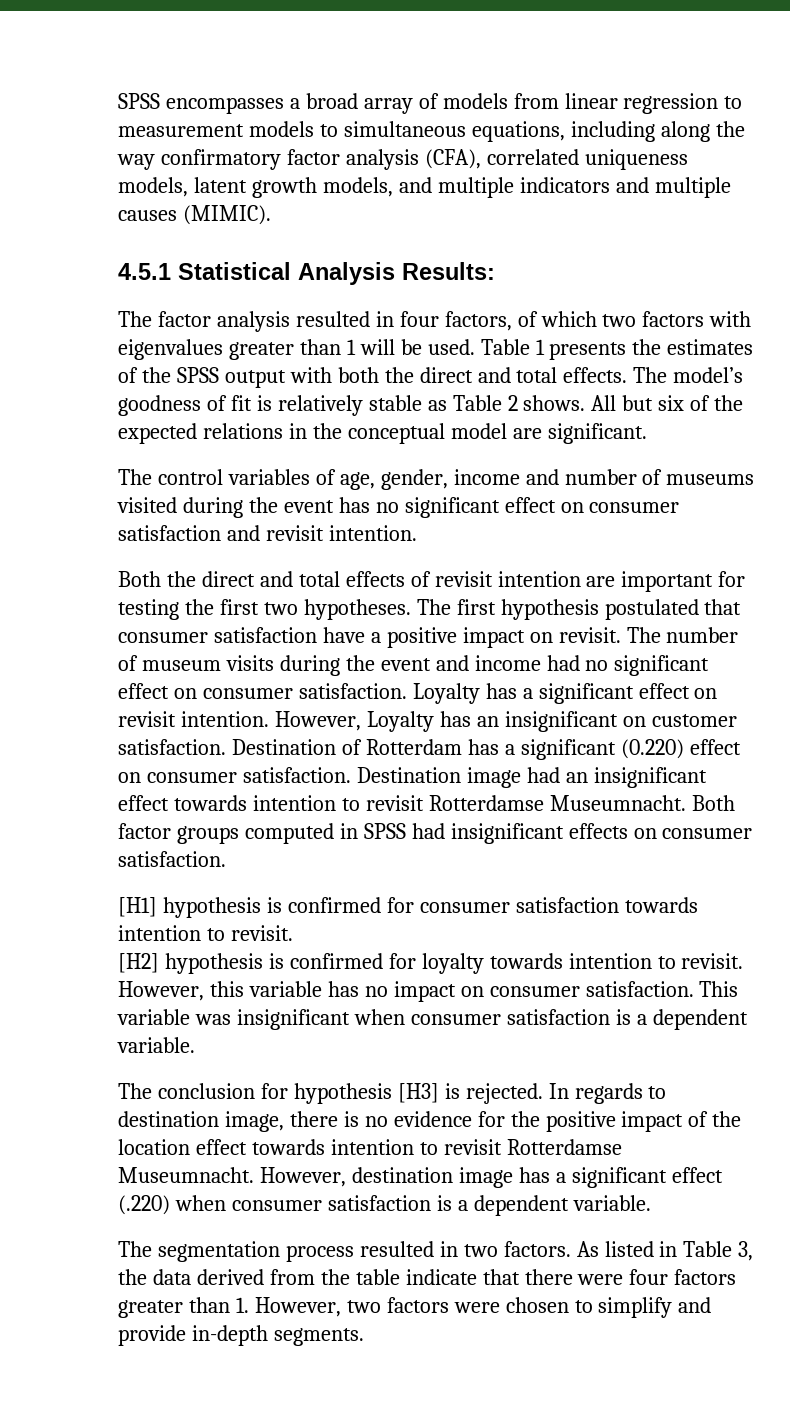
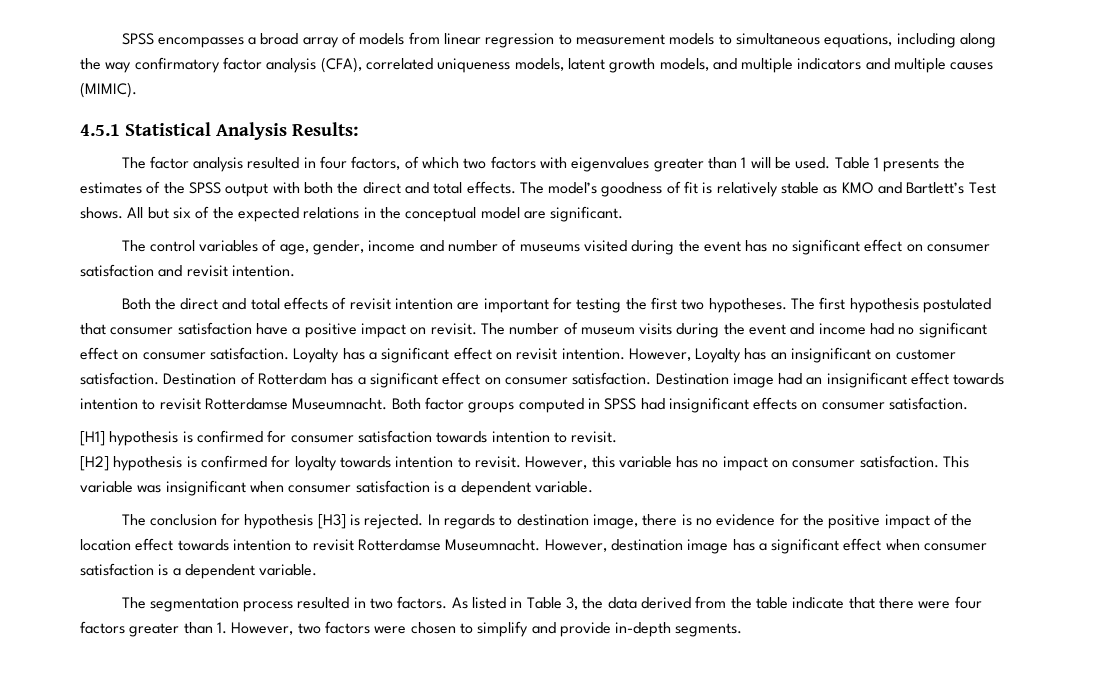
- The model’s goodness of fit is relatively stable as Table 2 shows.
+ The model’s goodness of fit is relatively stable as KMO and Bartlett’s Test shows.
- Destination of Rotterdam has a significant (0.220) effect on consumer satisfaction.
+ Destination of Rotterdam has a significant effect on consumer satisfaction.
- However, destination image has a significant effect (.220) when consumer satisfaction is a dependent variable.
+ However, destination image has a significant effect when consumer satisfaction is a dependent variable.

